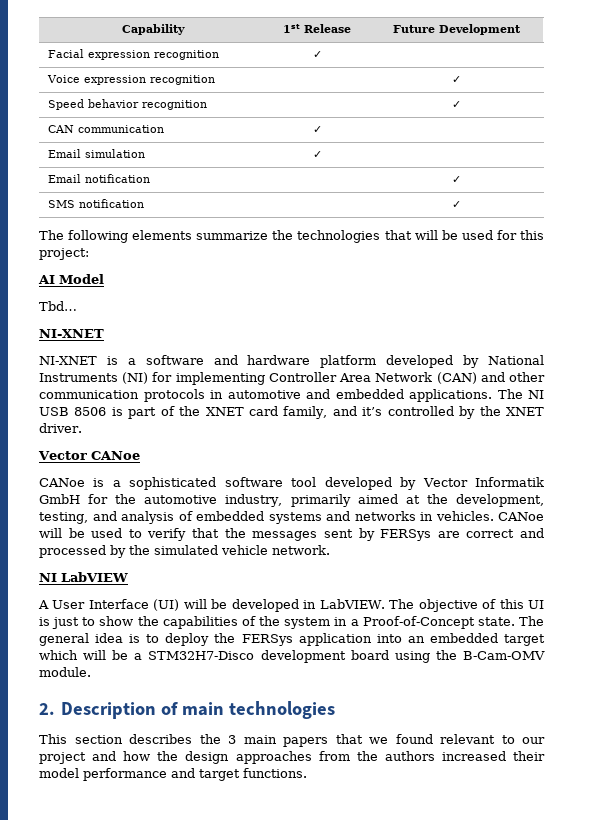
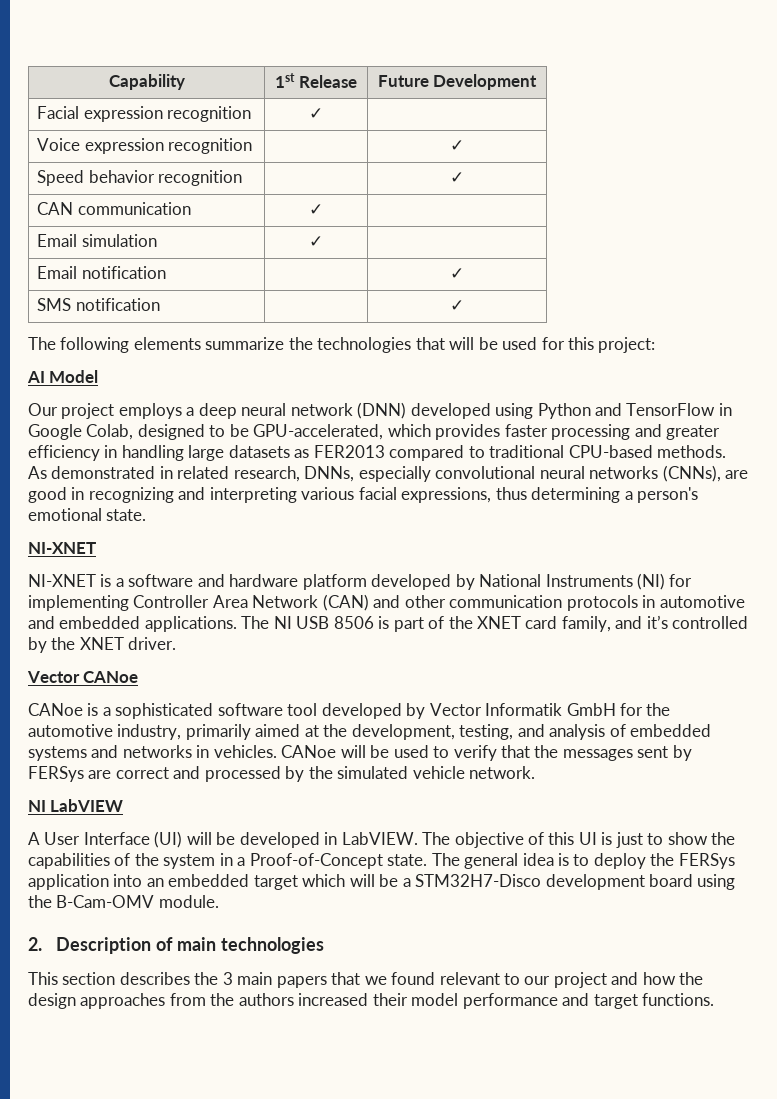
- Tbd…
+ Our project employs a deep neural network (DNN) developed using Python and TensorFlow in Google Colab, designed to be GPU-accelerated, which provides faster processing and greater efficiency in handling large datasets as FER2013 compared to traditional CPU-based methods. As demonstrated in related research, DNNs, especially convolutional neural networks (CNNs), are good in recognizing and interpreting various facial expressions, thus determining a person's emotional state.

